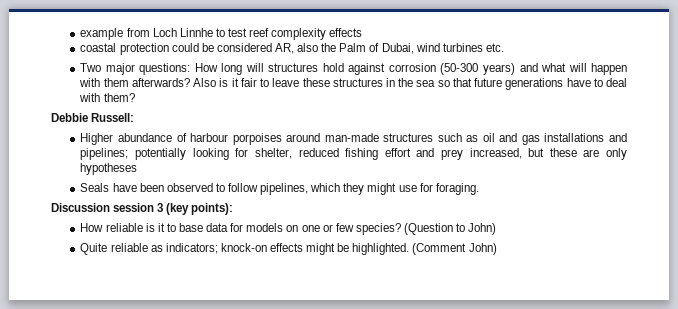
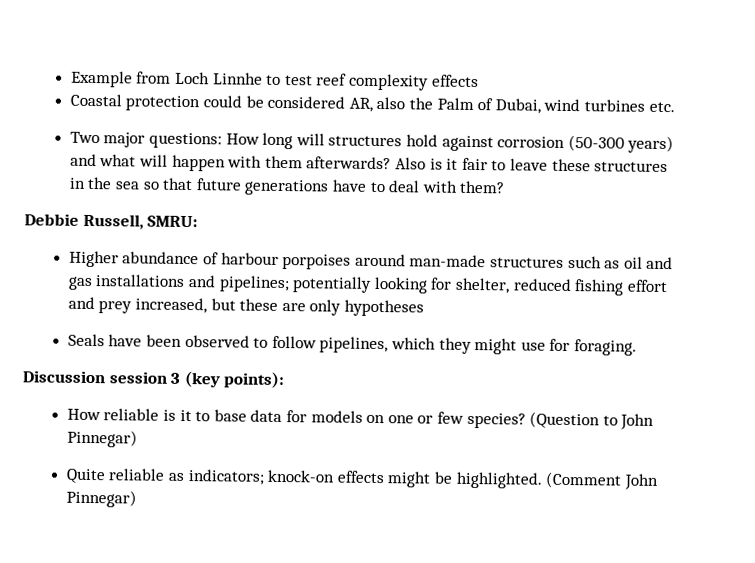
- example from Loch Linnhe to test reef complexity effects
+ Example from Loch Linnhe to test reef complexity effects
- coastal protection could be considered AR, also the Palm of Dubai, wind turbines etc.
+ Coastal protection could be considered AR, also the Palm of Dubai, wind turbines etc.
- Debbie Russell:
+ Debbie Russell, SMRU:
- (Question to John)
+ (Question to John Pinnegar)
- (Comment John)
+ (Comment John Pinnegar)

